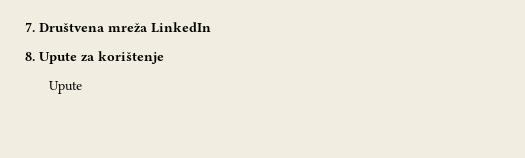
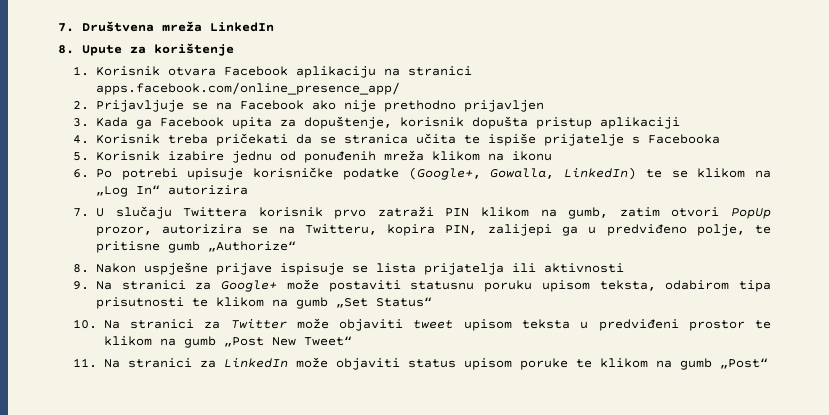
  8. Upute za korištenje
- Upute
+ 1. Korisnik otvara Facebook aplikaciju na stranici apps.facebook.com/online_presence_app/
+ 2. Prijavljuje se na Facebook ako nije prethodno prijavljen
+ 3. Kada ga Facebook upita za dopuštenje, korisnik dopušta pristup aplikaciji
+ 4. Korisnik treba pričekati da se stranica učita te ispiše prijatelje s Facebooka
+ 5. Korisnik izabire jednu od ponuđenih mreža klikom na ikonu
+ 6. Po potrebi upisuje korisničke podatke (Google+, Gowalla, LinkedIn) te se klikom na „Log In“ autorizira
+ 7. U slučaju Twittera korisnik prvo zatraži PIN klikom na gumb, zatim otvori PopUp prozor, autorizira se na Twitteru, kopira PIN, zalijepi ga u predviđeno polje, te pritisne gumb „Authorize“
+ 8. Nakon uspješne prijave ispisuje se lista prijatelja ili aktivnosti
+ 9. Na stranici za Google+ može postaviti statusnu poruku upisom teksta, odabirom tipa prisutnosti te klikom na gumb „Set Status“
+ 10. Na stranici za Twitter može objaviti tweet upisom teksta u predviđeni prostor te klikom na gumb „Post New Tweet“
+ 11. Na stranici za LinkedIn može objaviti status upisom poruke te klikom na gumb „Post“

